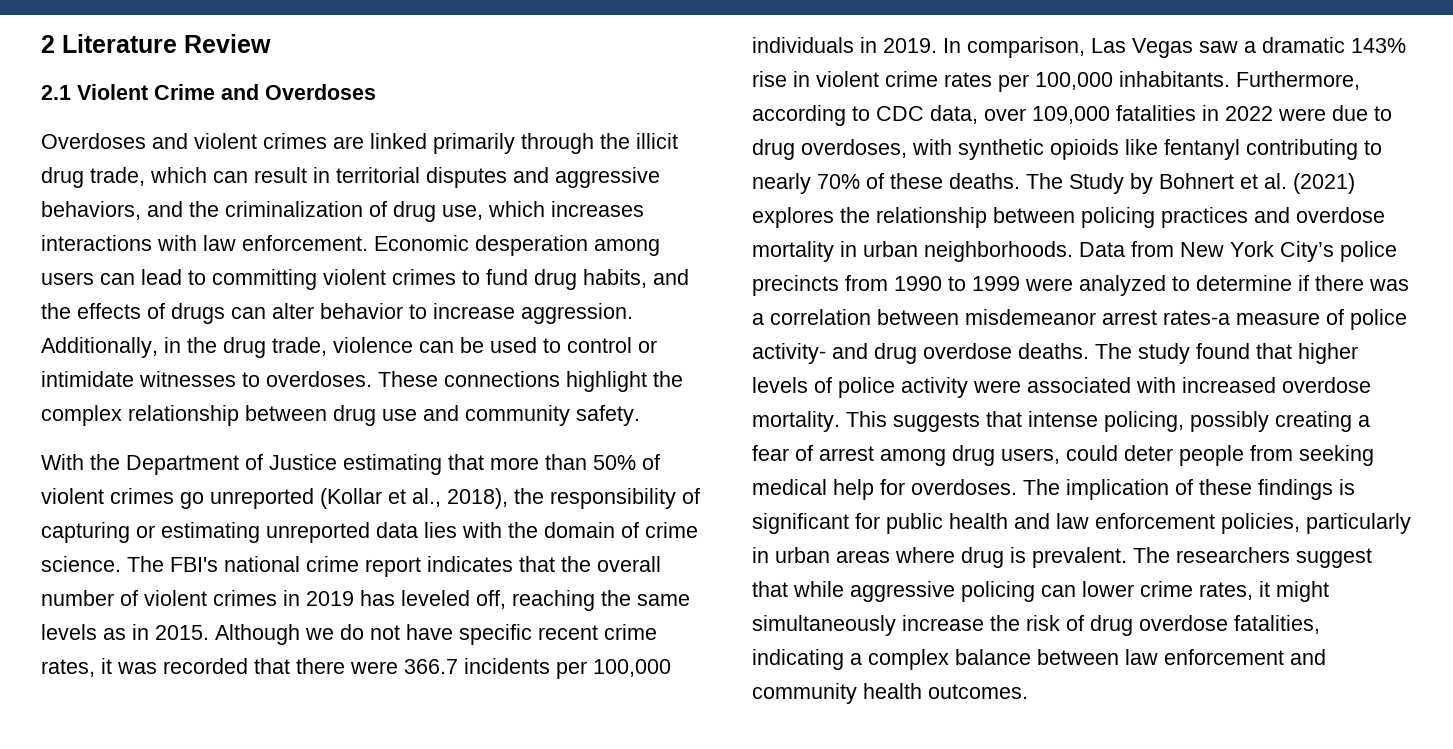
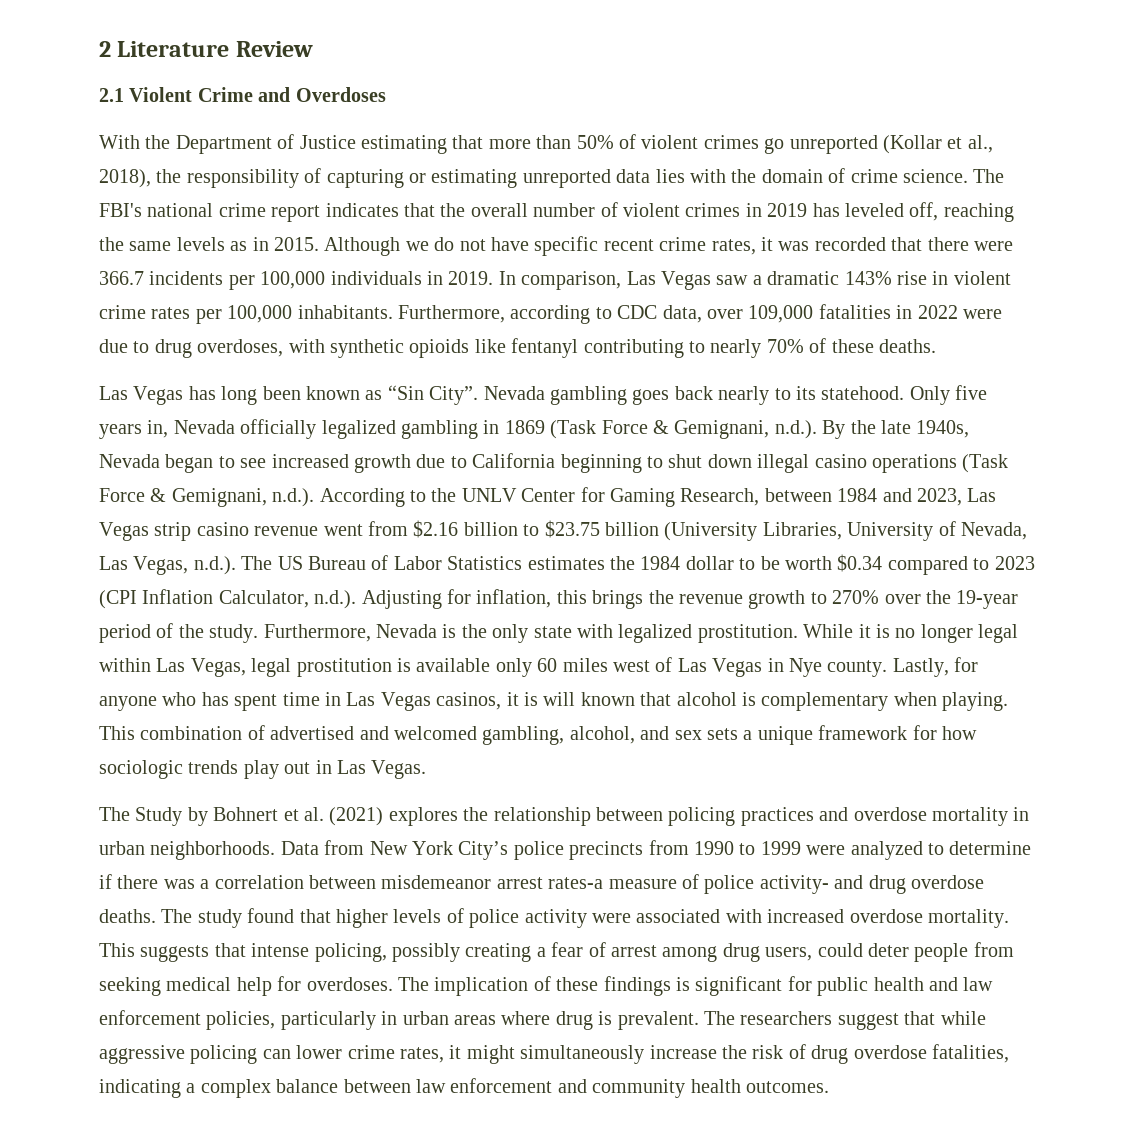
- Overdoses and violent crimes are linked primarily through the illicit drug trade, which can result in territorial disputes and aggressive behaviors, and the criminalization of drug use, which increases interactions with law enforcement. Economic desperation among users can lead to committing violent crimes to fund drug habits, and the effects of drugs can alter behavior to increase aggression. Additionally, in the drug trade, violence can be used to control or intimidate witnesses to overdoses. These connections highlight the complex relationship between drug use and community safety.
- Furthermore, according to CDC data, over 109,000 fatalities in 2022 were due to drug overdoses, with synthetic opioids like fentanyl contributing to nearly 70% of these deaths. The Study by Bohnert et al. (2021) explores the relationship between policing practices and overdose mortality in urban neighborhoods.
+ Furthermore, according to CDC data, over 109,000 fatalities in 2022 were due to drug overdoses, with synthetic opioids like fentanyl contributing to nearly 70% of these deaths.
+ Las Vegas has long been known as “Sin City”. Nevada gambling goes back nearly to its statehood. Only five years in, Nevada officially legalized gambling in 1869 (Task Force & Gemignani, n.d.). By the late 1940s, Nevada began to see increased growth due to California beginning to shut down illegal casino operations (Task Force & Gemignani, n.d.). According to the UNLV Center for Gaming Research, between 1984 and 2023, Las Vegas strip casino revenue went from $2.16 billion to $23.75 billion (University Libraries, University of Nevada, Las Vegas, n.d.). The US Bureau of Labor Statistics estimates the 1984 dollar to be worth $0.34 compared to 2023 (CPI Inflation Calculator, n.d.). Adjusting for inflation, this brings the revenue growth to 270% over the 19-year period of the study. Furthermore, Nevada is the only state with legalized prostitution. While it is no longer legal within Las Vegas, legal prostitution is available only 60 miles west of Las Vegas in Nye county. Lastly, for anyone who has spent time in Las Vegas casinos, it is will known that alcohol is complementary when playing. This combination of advertised and welcomed gambling, alcohol, and sex sets a unique framework for how sociologic trends play out in Las Vegas.
+ The Study by Bohnert et al. (2021) explores the relationship between policing practices and overdose mortality in urban neighborhoods.

